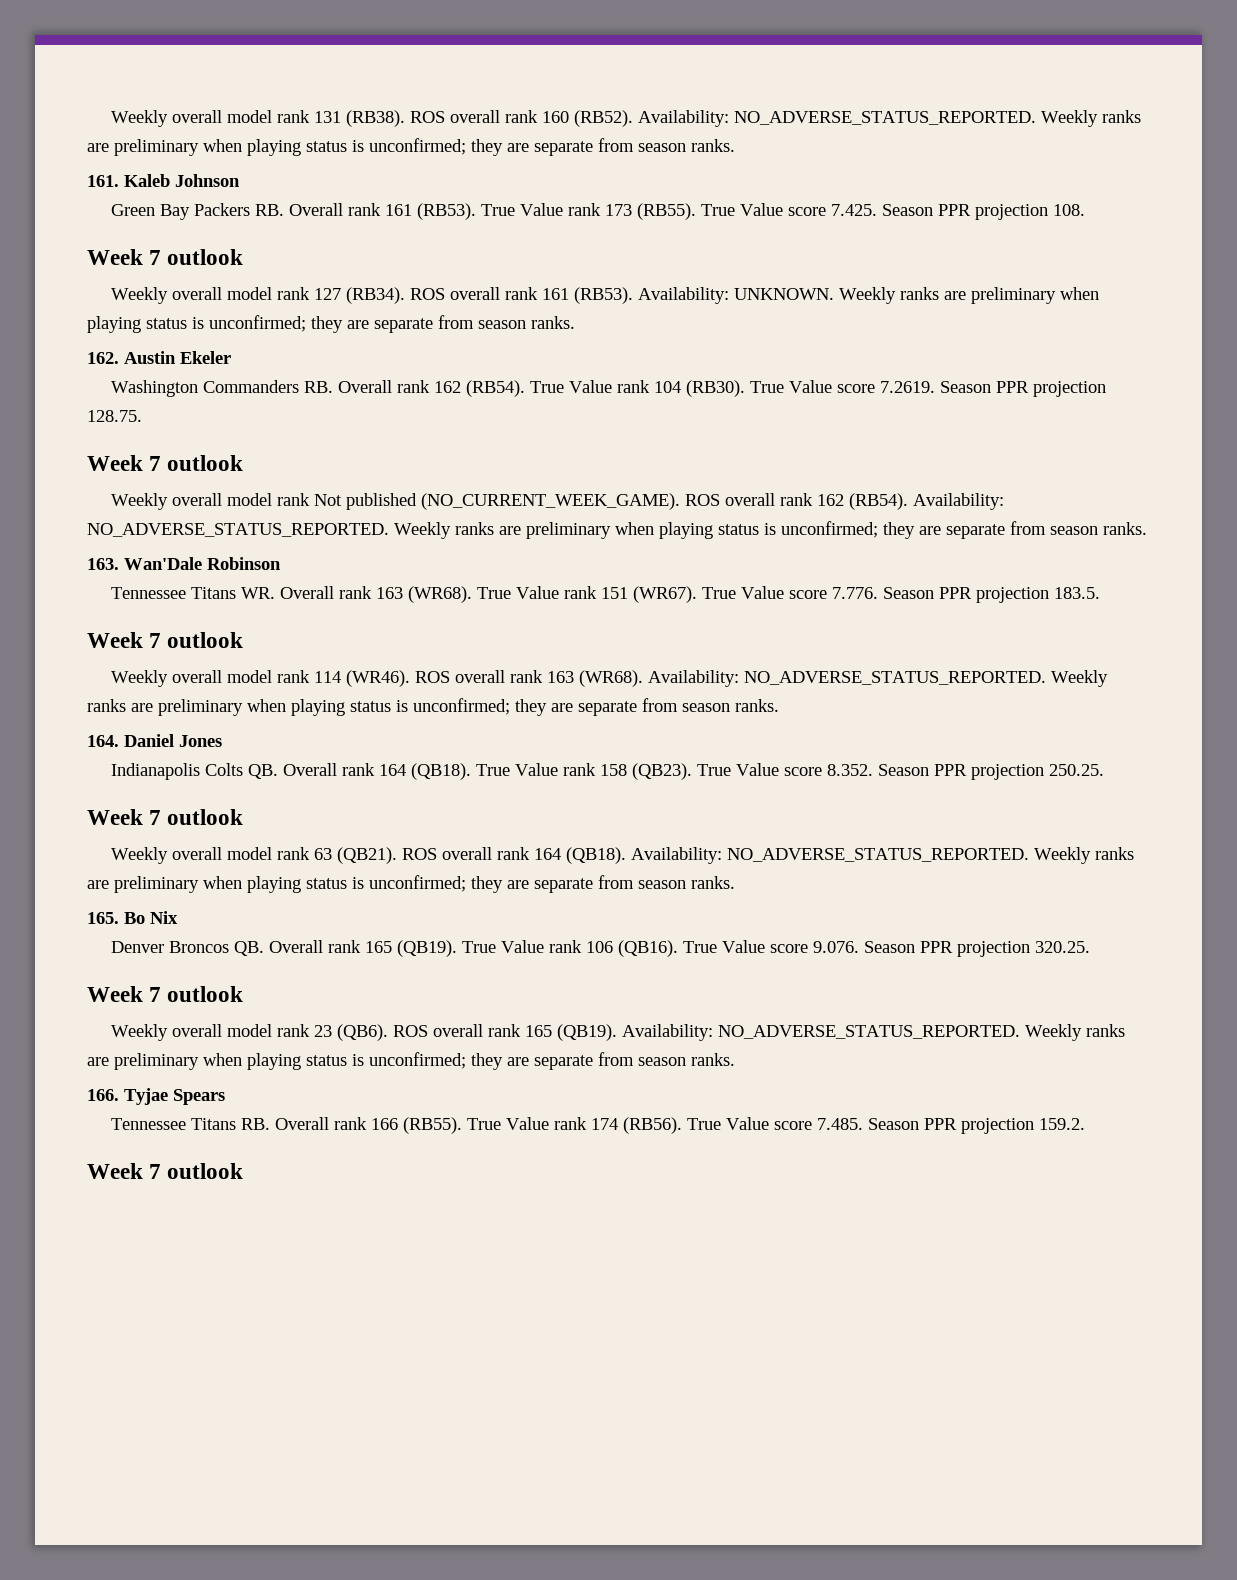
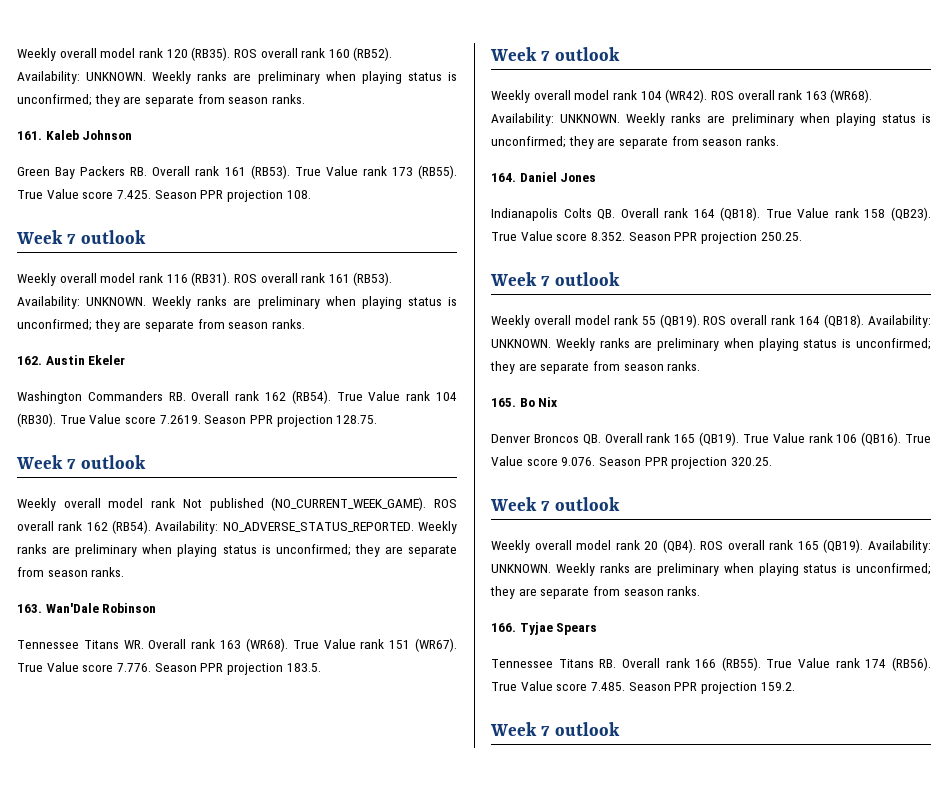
- Weekly overall model rank 131 (RB38).
+ Weekly overall model rank 120 (RB35).
- ROS overall rank 160 (RB52). Availability: NO_ADVERSE_STATUS_REPORTED.
+ ROS overall rank 160 (RB52). Availability: UNKNOWN.
- Weekly overall model rank 127 (RB34).
+ Weekly overall model rank 116 (RB31).
- Weekly overall model rank 114 (WR46).
+ Weekly overall model rank 104 (WR42).
- ROS overall rank 163 (WR68). Availability: NO_ADVERSE_STATUS_REPORTED.
+ ROS overall rank 163 (WR68). Availability: UNKNOWN.
- Weekly overall model rank 63 (QB21).
+ Weekly overall model rank 55 (QB19).
- ROS overall rank 164 (QB18). Availability: NO_ADVERSE_STATUS_REPORTED.
+ ROS overall rank 164 (QB18). Availability: UNKNOWN.
- Weekly overall model rank 23 (QB6).
+ Weekly overall model rank 20 (QB4).
- ROS overall rank 165 (QB19). Availability: NO_ADVERSE_STATUS_REPORTED.
+ ROS overall rank 165 (QB19). Availability: UNKNOWN.

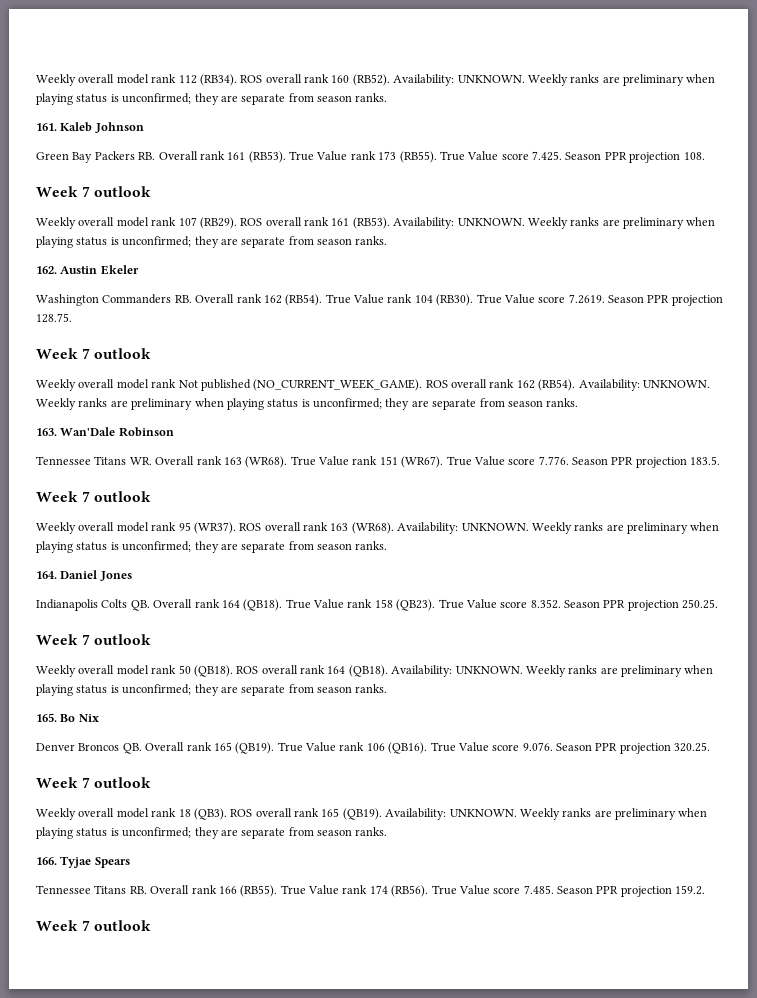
- Weekly overall model rank 120 (RB35).
+ Weekly overall model rank 112 (RB34).
- Weekly overall model rank 116 (RB31).
+ Weekly overall model rank 107 (RB29).
- ROS overall rank 162 (RB54). Availability: NO_ADVERSE_STATUS_REPORTED.
+ ROS overall rank 162 (RB54). Availability: UNKNOWN.
- Weekly overall model rank 104 (WR42).
+ Weekly overall model rank 95 (WR37).
- Weekly overall model rank 55 (QB19).
+ Weekly overall model rank 50 (QB18).
- Weekly overall model rank 20 (QB4).
+ Weekly overall model rank 18 (QB3).

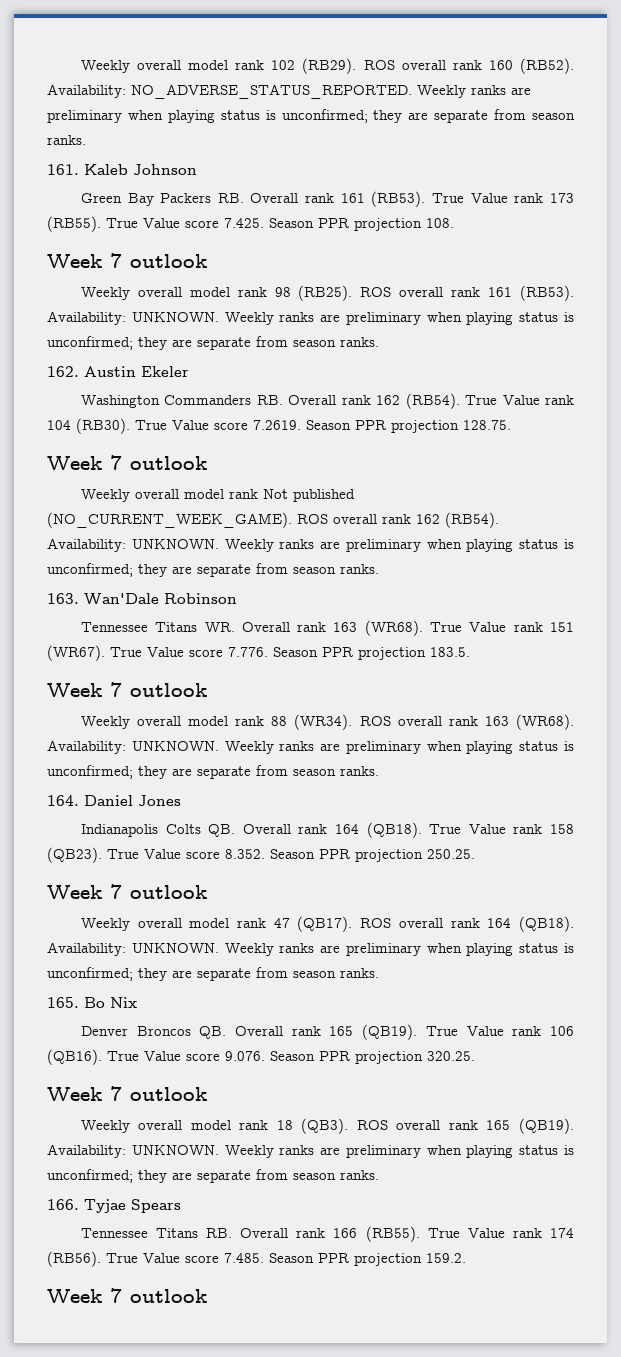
- Weekly overall model rank 112 (RB34).
+ Weekly overall model rank 102 (RB29).
- ROS overall rank 160 (RB52). Availability: UNKNOWN.
+ ROS overall rank 160 (RB52). Availability: NO_ADVERSE_STATUS_REPORTED.
- Weekly overall model rank 107 (RB29).
+ Weekly overall model rank 98 (RB25).
- Weekly overall model rank 95 (WR37).
+ Weekly overall model rank 88 (WR34).
- Weekly overall model rank 50 (QB18).
+ Weekly overall model rank 47 (QB17).

